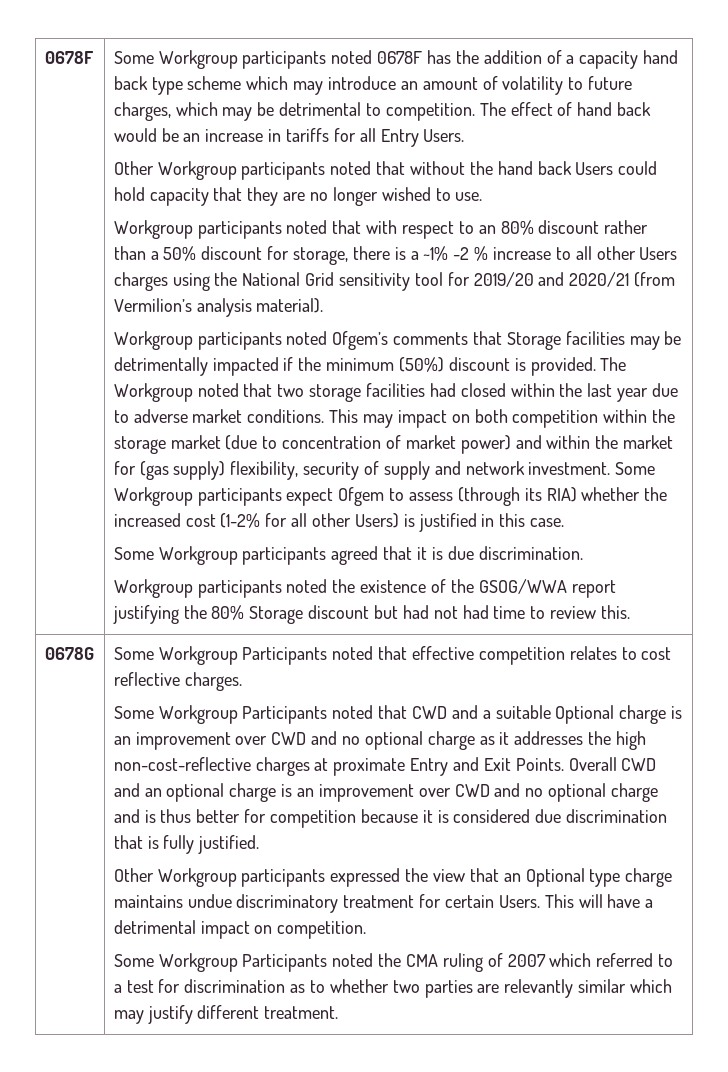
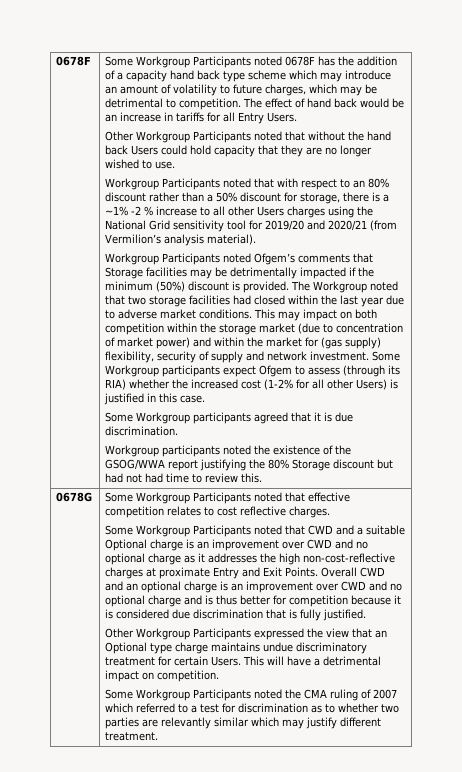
- Some Workgroup participants noted 0678F has the addition of a capacity hand back type scheme which may introduce an amount of volatility to future charges, which may be detrimental to competition.
+ Some Workgroup Participants noted 0678F has the addition of a capacity hand back type scheme which may introduce an amount of volatility to future charges, which may be detrimental to competition.
- Other Workgroup participants noted that without the hand back Users could hold capacity that they are no longer wished to use.
+ Other Workgroup Participants noted that without the hand back Users could hold capacity that they are no longer wished to use.
- Workgroup participants noted that with respect to an 80% discount rather than a 50% discount for storage, there is a ~1% -2 % increase to all other Users charges using the National Grid sensitivity tool for 2019/20 and 2020/21 (from Vermilion’s analysis material).
+ Workgroup Participants noted that with respect to an 80% discount rather than a 50% discount for storage, there is a ~1% -2 % increase to all other Users charges using the National Grid sensitivity tool for 2019/20 and 2020/21 (from Vermilion’s analysis material).
- Workgroup participants noted Ofgem’s comments that Storage facilities may be detrimentally impacted if the minimum (50%) discount is provided.
+ Workgroup Participants noted Ofgem’s comments that Storage facilities may be detrimentally impacted if the minimum (50%) discount is provided.
- Other Workgroup participants expressed the view that an Optional type charge maintains undue discriminatory treatment for certain Users.
+ Other Workgroup Participants expressed the view that an Optional type charge maintains undue discriminatory treatment for certain Users.

